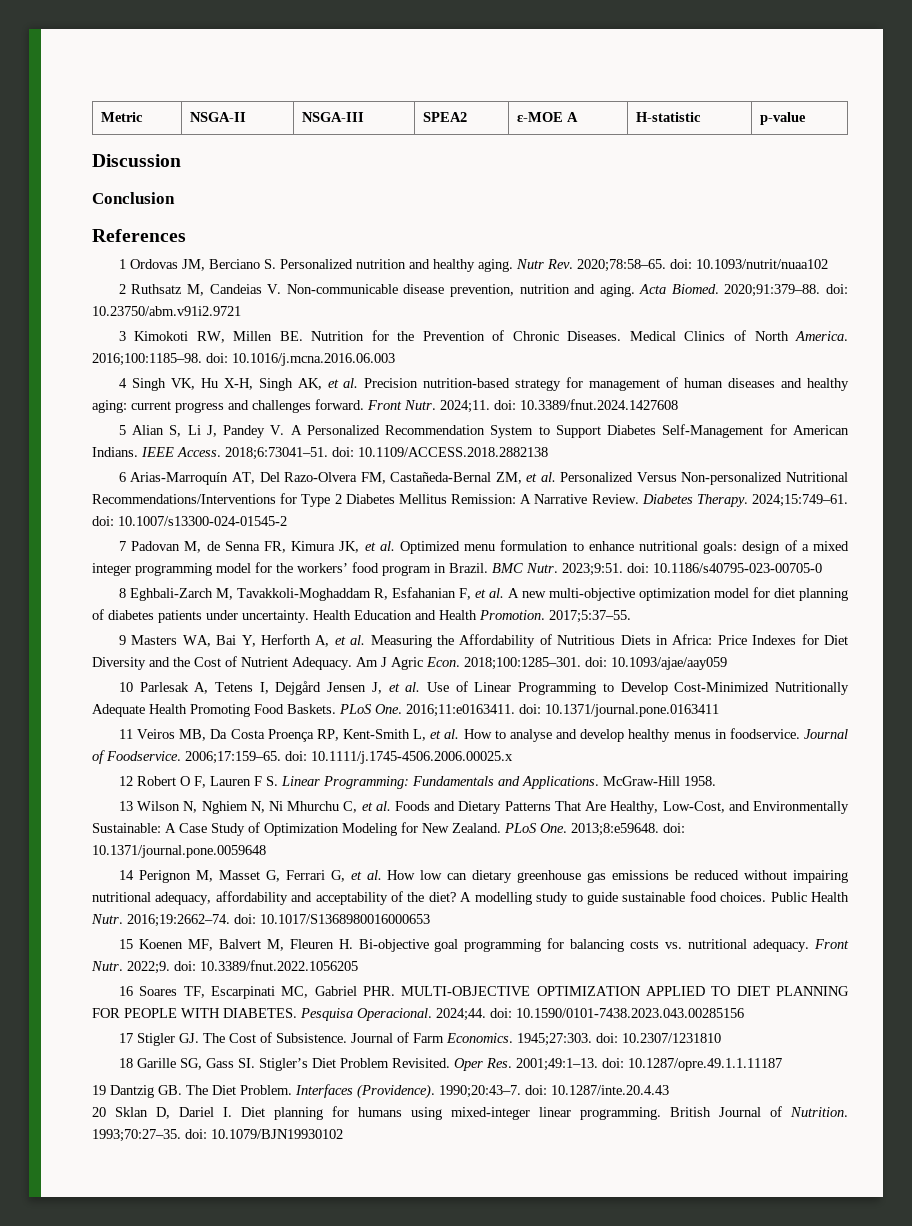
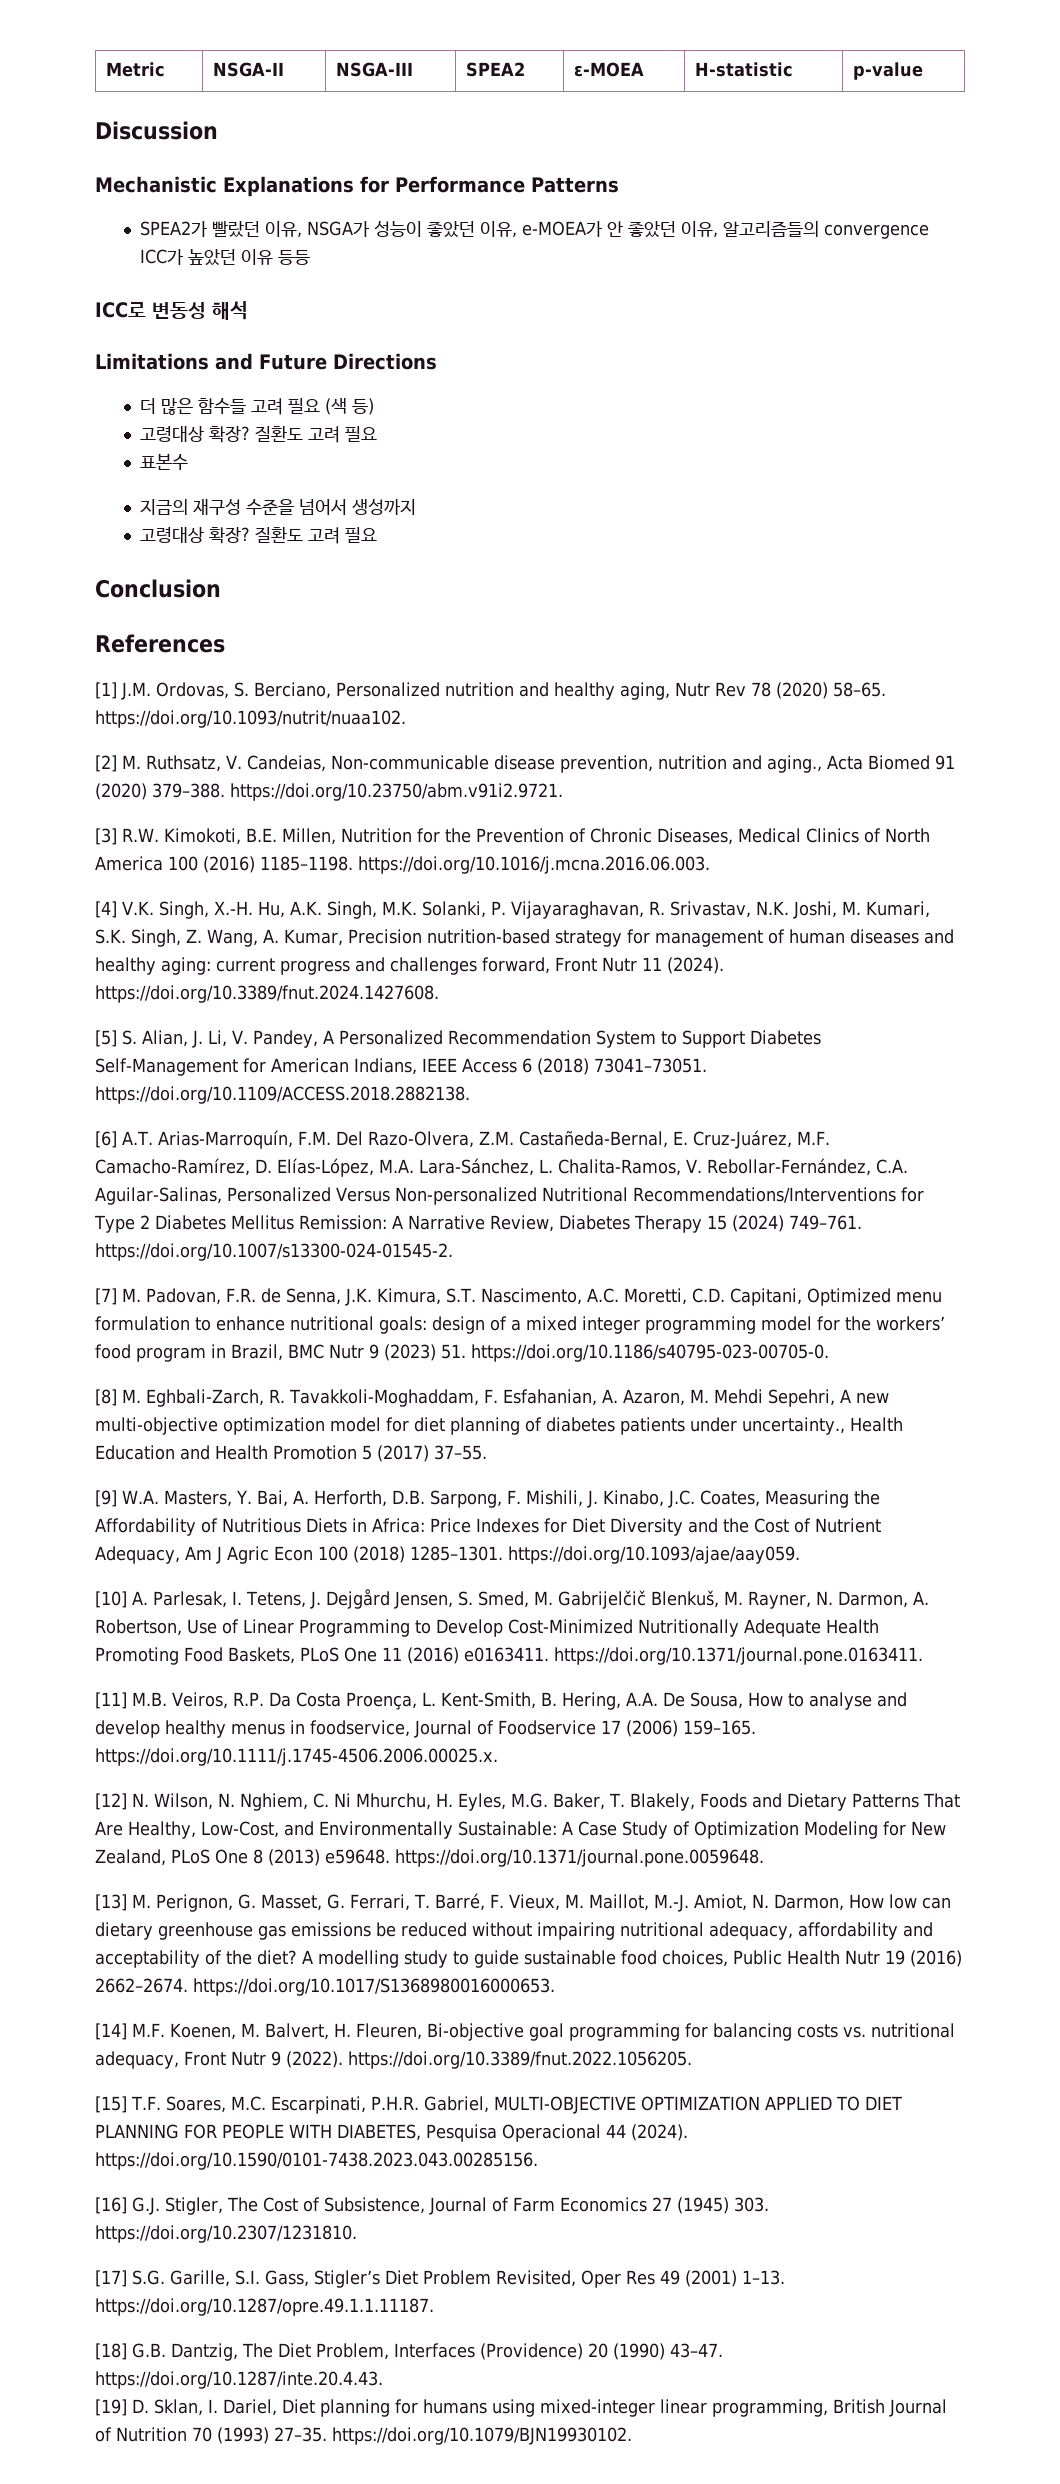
- Metric | NSGA-II | NSGA-III | SPEA2 | ε-MOE A | H-statistic | p-value
+ Metric | NSGA-II | NSGA-III | SPEA2 | ε-MOEA | H-statistic | p-value
+ Mechanistic Explanations for Performance Patterns
+ SPEA2가 빨랐던 이유, NSGA가 성능이 좋았던 이유, e-MOEA가 안 좋았던 이유, 알고리즘들의 convergence ICC가 높았던 이유 등등
+ ICC로 변동성 해석
+ Limitations and Future Directions
+ 더 많은 함수들 고려 필요 (색 등)
+ 고령대상 확장? 질환도 고려 필요
+ 표본수
+ 지금의 재구성 수준을 넘어서 생성까지
+ 고령대상 확장? 질환도 고려 필요
  Conclusion
  References
- 1 Ordovas JM, Berciano S. Personalized nutrition and healthy aging. Nutr Rev. 2020;78:58–65. doi: 10.1093/nutrit/nuaa102
- 2 Ruthsatz M, Candeias V. Non-communicable disease prevention, nutrition and aging. Acta Biomed. 2020;91:379–88. doi: 10.23750/abm.v91i2.9721
- 3 Kimokoti RW, Millen BE. Nutrition for the Prevention of Chronic Diseases. Medical Clinics of North America. 2016;100:1185–98. doi: 10.1016/j.mcna.2016.06.003
- 4 Singh VK, Hu X-H, Singh AK, et al. Precision nutrition-based strategy for management of human diseases and healthy aging:
+ [1] J.M. Ordovas, S. Berciano, Personalized nutrition and healthy aging, Nutr Rev 78 (2020) 58–65. https://doi.org/10.1093/nutrit/nuaa102.
+ [2] M. Ruthsatz, V. Candeias, Non-communicable disease prevention, nutrition and aging., Acta Biomed 91 (2020) 379–388. https://doi.org/10.23750/abm.v91i2.9721.
+ [3] R.W. Kimokoti, B.E. Millen, Nutrition for the Prevention of Chronic Diseases, Medical Clinics of North America 100 (2016) 1185–1198. https://doi.org/10.1016/j.mcna.2016.06.003.
+ [4] V.K. Singh, X.-H. Hu, A.K. Singh, M.K. Solanki, P. Vijayaraghavan, R. Srivastav, N.K. Joshi, M. Kumari, S.K. Singh, Z. Wang, A. Kumar, Precision nutrition-based strategy for management of human diseases and healthy aging:
- current progress and challenges forward. Front Nutr. 2024;11. doi: 10.3389/fnut.2024.1427608
- 5 Alian S, Li J, Pandey V. A Personalized Recommendation System to Support Diabetes Self-Management for American Indians. IEEE Access. 2018;6:73041–51. doi: 10.1109/ACCESS.2018.2882138
- 6 Arias-Marroquín AT, Del Razo-Olvera FM, Castañeda-Bernal ZM, et al. Personalized Versus Non-personalized Nutritional Recommendations/Interventions for Type 2 Diabetes Mellitus Remission:
+ current progress and challenges forward, Front Nutr 11 (2024). https://doi.org/10.3389/fnut.2024.1427608.
+ [5] S. Alian, J. Li, V. Pandey, A Personalized Recommendation System to Support Diabetes Self-Management for American Indians, IEEE Access 6 (2018) 73041–73051. https://doi.org/10.1109/ACCESS.2018.2882138.
+ [6] A.T. Arias-Marroquín, F.M. Del Razo-Olvera, Z.M. Castañeda-Bernal, E. Cruz-Juárez, M.F. Camacho-Ramírez, D. Elías-López, M.A. Lara-Sánchez, L. Chalita-Ramos, V. Rebollar-Fernández, C.A. Aguilar-Salinas, Personalized Versus Non-personalized Nutritional Recommendations/Interventions for Type 2 Diabetes Mellitus Remission:
- A Narrative Review. Diabetes Therapy. 2024;15:749–61. doi: 10.1007/s13300-024-01545-2
- 7 Padovan M, de Senna FR, Kimura JK, et al. Optimized menu formulation to enhance nutritional goals:
+ A Narrative Review, Diabetes Therapy 15 (2024) 749–761. https://doi.org/10.1007/s13300-024-01545-2.
+ [7] M. Padovan, F.R. de Senna, J.K. Kimura, S.T. Nascimento, A.C. Moretti, C.D. Capitani, Optimized menu formulation to enhance nutritional goals:
- design of a mixed integer programming model for the workers’ food program in Brazil. BMC Nutr. 2023;9:51. doi: 10.1186/s40795-023-00705-0
- 8 Eghbali-Zarch M, Tavakkoli-Moghaddam R, Esfahanian F, et al. A new multi-objective optimization model for diet planning of diabetes patients under uncertainty. Health Education and Health Promotion. 2017;5:37–55.
- 9 Masters WA, Bai Y, Herforth A, et al. Measuring the Affordability of Nutritious Diets in Africa:
+ design of a mixed integer programming model for the workers’ food program in Brazil, BMC Nutr 9 (2023) 51. https://doi.org/10.1186/s40795-023-00705-0.
+ [8] M. Eghbali-Zarch, R. Tavakkoli-Moghaddam, F. Esfahanian, A. Azaron, M. Mehdi Sepehri, A new multi-objective optimization model for diet planning of diabetes patients under uncertainty., Health Education and Health Promotion 5 (2017) 37–55.
+ [9] W.A. Masters, Y. Bai, A. Herforth, D.B. Sarpong, F. Mishili, J. Kinabo, J.C. Coates, Measuring the Affordability of Nutritious Diets in Africa:
- Price Indexes for Diet Diversity and the Cost of Nutrient Adequacy. Am J Agric Econ. 2018;100:1285–301. doi: 10.1093/ajae/aay059
- 10 Parlesak A, Tetens I, Dejgård Jensen J, et al. Use of Linear Programming to Develop Cost-Minimized Nutritionally Adequate Health Promoting Food Baskets. PLoS One. 2016;11:e0163411. doi: 10.1371/journal.pone.0163411
- 11 Veiros MB, Da Costa Proença RP, Kent‐Smith L, et al. How to analyse and develop healthy menus in foodservice. Journal of Foodservice. 2006;17:159–65. doi: 10.1111/j.1745-4506.2006.00025.x
- 12 Robert O F, Lauren F S. Linear Programming: Fundamentals and Applications. McGraw-Hill 1958.
- 13 Wilson N, Nghiem N, Ni Mhurchu C, et al. Foods and Dietary Patterns That Are Healthy, Low-Cost, and Environmentally Sustainable:
+ Price Indexes for Diet Diversity and the Cost of Nutrient Adequacy, Am J Agric Econ 100 (2018) 1285–1301. https://doi.org/10.1093/ajae/aay059.
+ [10] A. Parlesak, I. Tetens, J. Dejgård Jensen, S. Smed, M. Gabrijelčič Blenkuš, M. Rayner, N. Darmon, A. Robertson, Use of Linear Programming to Develop Cost-Minimized Nutritionally Adequate Health Promoting Food Baskets, PLoS One 11 (2016) e0163411. https://doi.org/10.1371/journal.pone.0163411.
+ [11] M.B. Veiros, R.P. Da Costa Proença, L. Kent‐Smith, B. Hering, A.A. De Sousa, How to analyse and develop healthy menus in foodservice, Journal of Foodservice 17 (2006) 159–165. https://doi.org/10.1111/j.1745-4506.2006.00025.x.
+ [12] N. Wilson, N. Nghiem, C. Ni Mhurchu, H. Eyles, M.G. Baker, T. Blakely, Foods and Dietary Patterns That Are Healthy, Low-Cost, and Environmentally Sustainable:
- A Case Study of Optimization Modeling for New Zealand. PLoS One. 2013;8:e59648. doi: 10.1371/journal.pone.0059648
- 14 Perignon M, Masset G, Ferrari G, et al. How low can dietary greenhouse gas emissions be reduced without impairing nutritional adequacy, affordability and acceptability of the diet?
+ A Case Study of Optimization Modeling for New Zealand, PLoS One 8 (2013) e59648. https://doi.org/10.1371/journal.pone.0059648.
+ [13] M. Perignon, G. Masset, G. Ferrari, T. Barré, F. Vieux, M. Maillot, M.-J. Amiot, N. Darmon, How low can dietary greenhouse gas emissions be reduced without impairing nutritional adequacy, affordability and acceptability of the diet?
- A modelling study to guide sustainable food choices. Public Health Nutr. 2016;19:2662–74. doi: 10.1017/S1368980016000653
- 15 Koenen MF, Balvert M, Fleuren H. Bi-objective goal programming for balancing costs vs. nutritional adequacy. Front Nutr. 2022;9. doi: 10.3389/fnut.2022.1056205
- 16 Soares TF, Escarpinati MC, Gabriel PHR. MULTI-OBJECTIVE OPTIMIZATION APPLIED TO DIET PLANNING FOR PEOPLE WITH DIABETES. Pesquisa Operacional. 2024;44. doi: 10.1590/0101-7438.2023.043.00285156
- 17 Stigler GJ. The Cost of Subsistence. Journal of Farm Economics. 1945;27:303. doi: 10.2307/1231810
- 18 Garille SG, Gass SI. Stigler’s Diet Problem Revisited. Oper Res. 2001;49:1–13. doi: 10.1287/opre.49.1.1.11187
- 19 Dantzig GB. The Diet Problem. Interfaces (Providence). 1990;20:43–7. doi: 10.1287/inte.20.4.43
- 20 Sklan D, Dariel I. Diet planning for humans using mixed-integer linear programming. British Journal of Nutrition. 1993;70:27–35. doi: 10.1079/BJN19930102
+ A modelling study to guide sustainable food choices, Public Health Nutr 19 (2016) 2662–2674. https://doi.org/10.1017/S1368980016000653.
+ [14] M.F. Koenen, M. Balvert, H. Fleuren, Bi-objective goal programming for balancing costs vs. nutritional adequacy, Front Nutr 9 (2022). https://doi.org/10.3389/fnut.2022.1056205.
+ [15] T.F. Soares, M.C. Escarpinati, P.H.R. Gabriel, MULTI-OBJECTIVE OPTIMIZATION APPLIED TO DIET PLANNING FOR PEOPLE WITH DIABETES, Pesquisa Operacional 44 (2024). https://doi.org/10.1590/0101-7438.2023.043.00285156.
+ [16] G.J. Stigler, The Cost of Subsistence, Journal of Farm Economics 27 (1945) 303. https://doi.org/10.2307/1231810.
+ [17] S.G. Garille, S.I. Gass, Stigler’s Diet Problem Revisited, Oper Res 49 (2001) 1–13. https://doi.org/10.1287/opre.49.1.1.11187.
+ [18] G.B. Dantzig, The Diet Problem, Interfaces (Providence) 20 (1990) 43–47. https://doi.org/10.1287/inte.20.4.43.
+ [19] D. Sklan, I. Dariel, Diet planning for humans using mixed-integer linear programming, British Journal of Nutrition 70 (1993) 27–35. https://doi.org/10.1079/BJN19930102.

